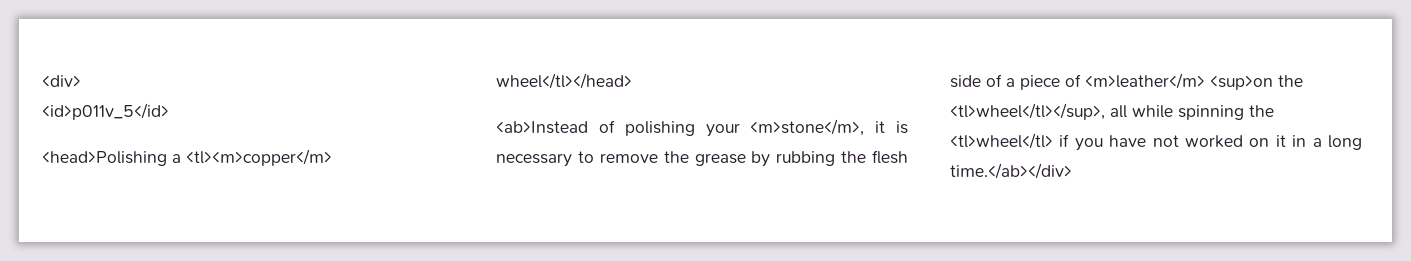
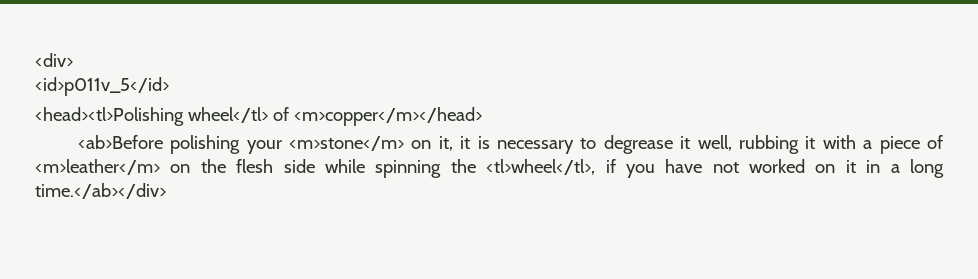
- <head>Polishing a <tl><m>copper</m> wheel</tl></head>
- <ab>Instead of polishing your <m>stone</m>, it is necessary to remove the grease by rubbing the flesh side of a piece of <m>leather</m> <sup>on the <tl>wheel</tl></sup>, all while spinning the <tl>wheel</tl> if you have not worked on it in a long time.</ab></div>
+ <head><tl>Polishing wheel</tl> of <m>copper</m></head>
+ <ab>Before polishing your <m>stone</m> on it, it is necessary to degrease it well, rubbing it with a piece of <m>leather</m> on the flesh side while spinning the <tl>wheel</tl>, if you have not worked on it in a long time.</ab></div>

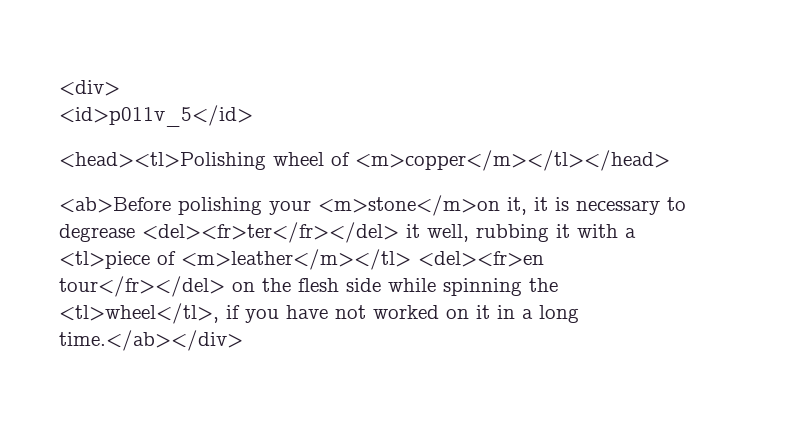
- <head><tl>Polishing wheel</tl> of <m>copper</m></head>
+ <head><tl>Polishing wheel of <m>copper</m></tl></head>
- <ab>Before polishing your <m>stone</m> on it, it is necessary to degrease it well, rubbing it with a piece of <m>leather</m> on the flesh side while spinning the <tl>wheel</tl>, if you have not worked on it in a long time.</ab></div>
+ <ab>Before polishing your <m>stone</m>on it, it is necessary to degrease <del><fr>ter</fr></del> it well, rubbing it with a <tl>piece of <m>leather</m></tl> <del><fr>en tour</fr></del> on the flesh side while spinning the <tl>wheel</tl>, if you have not worked on it in a long time.</ab></div>

